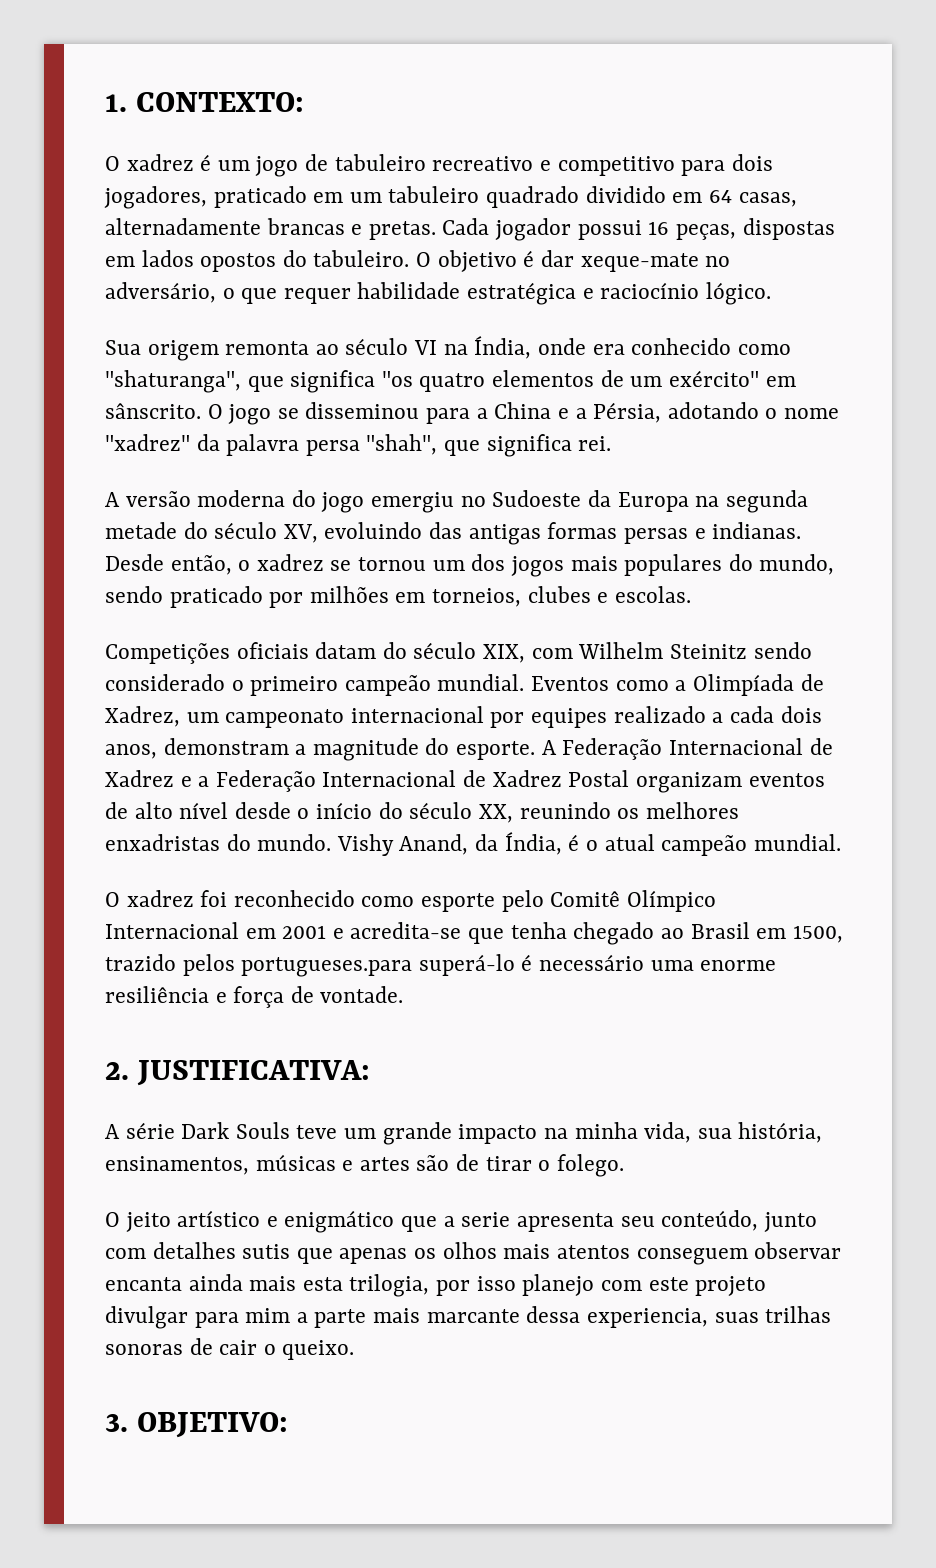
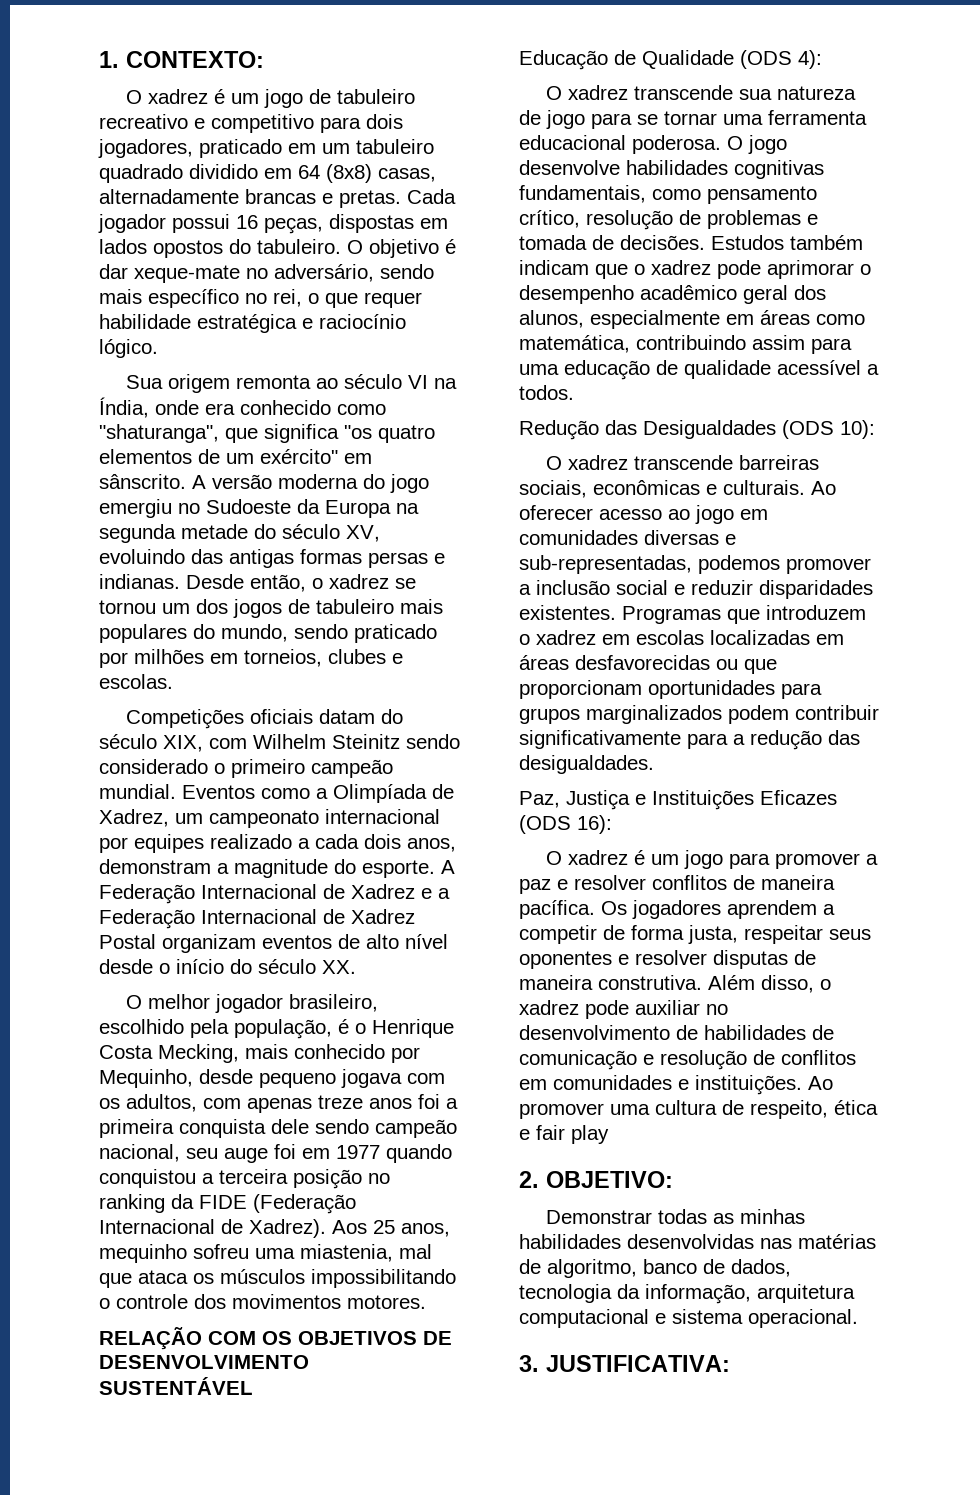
- O xadrez é um jogo de tabuleiro recreativo e competitivo para dois jogadores, praticado em um tabuleiro quadrado dividido em 64 casas, alternadamente brancas e pretas.
+ O xadrez é um jogo de tabuleiro recreativo e competitivo para dois jogadores, praticado em um tabuleiro quadrado dividido em 64 (8x8) casas, alternadamente brancas e pretas.
- O objetivo é dar xeque-mate no adversário, o que requer habilidade estratégica e raciocínio lógico.
+ O objetivo é dar xeque-mate no adversário, sendo mais específico no rei, o que requer habilidade estratégica e raciocínio lógico.
- Sua origem remonta ao século VI na Índia, onde era conhecido como "shaturanga", que significa "os quatro elementos de um exército" em sânscrito. O jogo se disseminou para a China e a Pérsia, adotando o nome "xadrez" da palavra persa "shah", que significa rei.
- A versão moderna do jogo emergiu no Sudoeste da Europa na segunda metade do século XV, evoluindo das antigas formas persas e indianas.
+ Sua origem remonta ao século VI na Índia, onde era conhecido como "shaturanga", que significa "os quatro elementos de um exército" em sânscrito. A versão moderna do jogo emergiu no Sudoeste da Europa na segunda metade do século XV, evoluindo das antigas formas persas e indianas.
- Desde então, o xadrez se tornou um dos jogos mais populares do mundo, sendo praticado por milhões em torneios, clubes e escolas.
+ Desde então, o xadrez se tornou um dos jogos de tabuleiro mais populares do mundo, sendo praticado por milhões em torneios, clubes e escolas.
- A Federação Internacional de Xadrez e a Federação Internacional de Xadrez Postal organizam eventos de alto nível desde o início do século XX, reunindo os melhores enxadristas do mundo. Vishy Anand, da Índia, é o atual campeão mundial.
- O xadrez foi reconhecido como esporte pelo Comitê Olímpico Internacional em 2001 e acredita-se que tenha chegado ao Brasil em 1500, trazido pelos portugueses.para superá-lo é necessário uma enorme resiliência e força de vontade.
- 2. JUSTIFICATIVA:
- A série Dark Souls teve um grande impacto na minha vida, sua história, ensinamentos, músicas e artes são de tirar o folego.
- O jeito artístico e enigmático que a serie apresenta seu conteúdo, junto com detalhes sutis que apenas os olhos mais atentos conseguem observar encanta ainda mais esta trilogia, por isso planejo com este projeto divulgar para mim a parte mais marcante dessa experiencia, suas trilhas sonoras de cair o queixo.
+ A Federação Internacional de Xadrez e a Federação Internacional de Xadrez Postal organizam eventos de alto nível desde o início do século XX.
+ O melhor jogador brasileiro, escolhido pela população, é o Henrique Costa Mecking, mais conhecido por Mequinho, desde pequeno jogava com os adultos, com apenas treze anos foi a primeira conquista dele sendo campeão nacional, seu auge foi em 1977 quando conquistou a terceira posição no ranking da FIDE (Federação Internacional de Xadrez). Aos 25 anos, mequinho sofreu uma miastenia, mal que ataca os músculos impossibilitando o controle dos movimentos motores.
+ RELAÇÃO COM OS OBJETIVOS DE DESENVOLVIMENTO SUSTENTÁVEL
+ Educação de Qualidade (ODS 4):
+ O xadrez transcende sua natureza de jogo para se tornar uma ferramenta educacional poderosa. O jogo desenvolve habilidades cognitivas fundamentais, como pensamento crítico, resolução de problemas e tomada de decisões. Estudos também indicam que o xadrez pode aprimorar o desempenho acadêmico geral dos alunos, especialmente em áreas como matemática, contribuindo assim para uma educação de qualidade acessível a todos.
+ Redução das Desigualdades (ODS 10):
+ O xadrez transcende barreiras sociais, econômicas e culturais. Ao oferecer acesso ao jogo em comunidades diversas e sub-representadas, podemos promover a inclusão social e reduzir disparidades existentes. Programas que introduzem o xadrez em escolas localizadas em áreas desfavorecidas ou que proporcionam oportunidades para grupos marginalizados podem contribuir significativamente para a redução das desigualdades.
+ Paz, Justiça e Instituições Eficazes (ODS 16):
+ O xadrez é um jogo para promover a paz e resolver conflitos de maneira pacífica. Os jogadores aprendem a competir de forma justa, respeitar seus oponentes e resolver disputas de maneira construtiva. Além disso, o xadrez pode auxiliar no desenvolvimento de habilidades de comunicação e resolução de conflitos em comunidades e instituições. Ao promover uma cultura de respeito, ética e fair play
+ 2. OBJETIVO:
+ Demonstrar todas as minhas habilidades desenvolvidas nas matérias de algoritmo, banco de dados, tecnologia da informação, arquitetura computacional e sistema operacional.
- 3. OBJETIVO:
+ 3. JUSTIFICATIVA:

